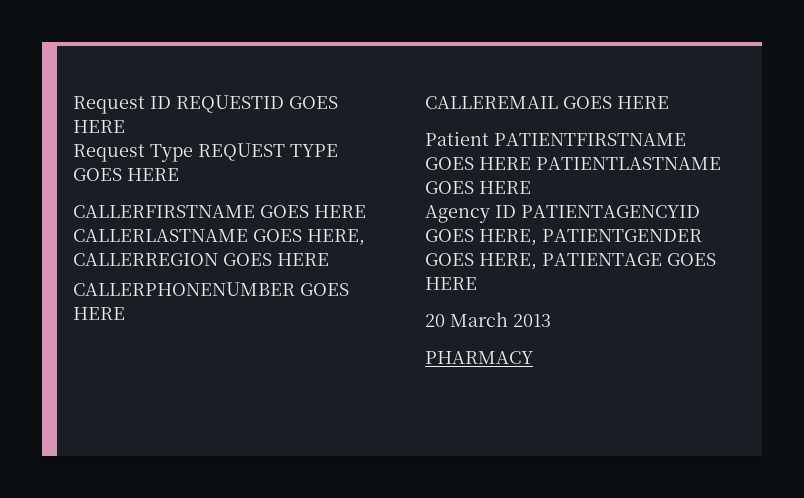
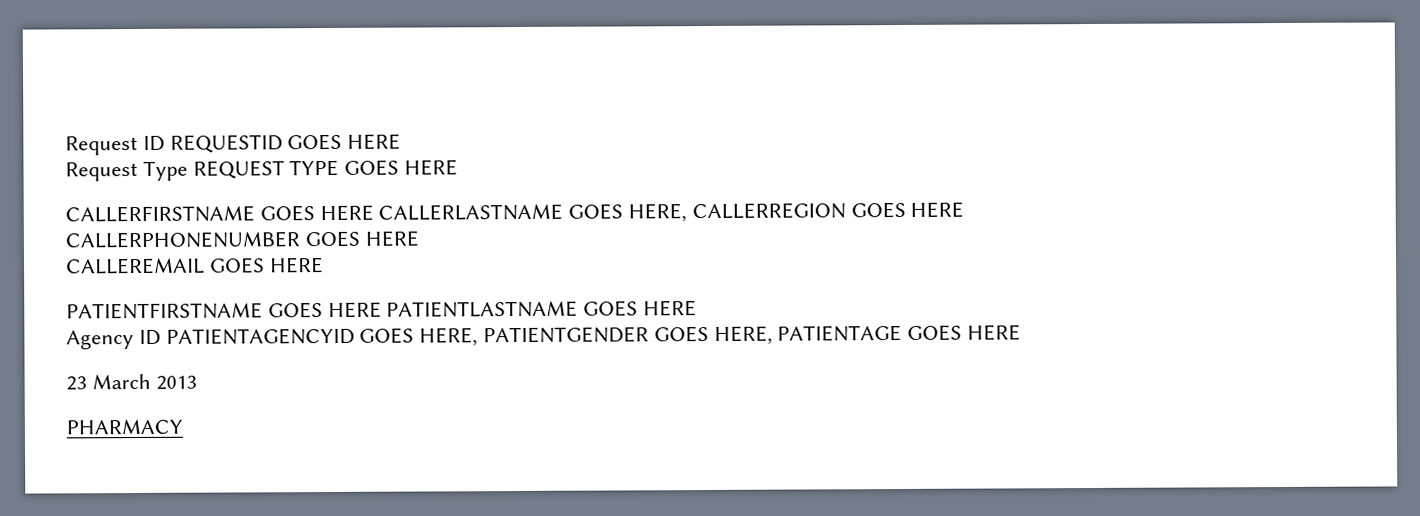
- Patient PATIENTFIRSTNAME GOES HERE PATIENTLASTNAME GOES HERE
+ PATIENTFIRSTNAME GOES HERE PATIENTLASTNAME GOES HERE
- 20 March 2013
+ 23 March 2013

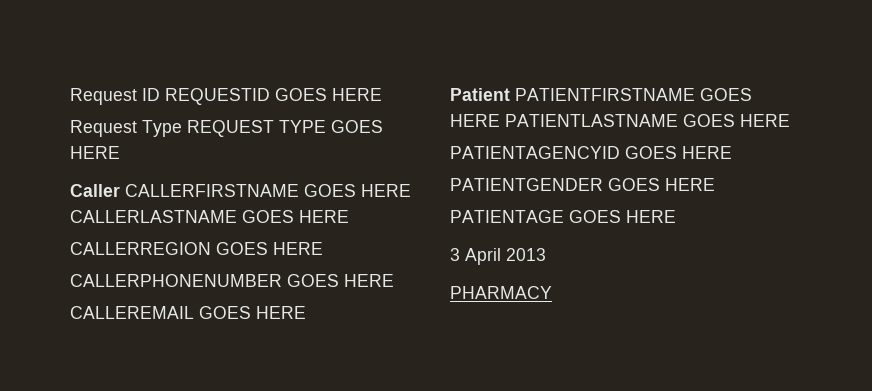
- CALLERFIRSTNAME GOES HERE CALLERLASTNAME GOES HERE, CALLERREGION GOES HERE
+ Caller CALLERFIRSTNAME GOES HERE CALLERLASTNAME GOES HERE
+ CALLERREGION GOES HERE
- PATIENTFIRSTNAME GOES HERE PATIENTLASTNAME GOES HERE
+ Patient PATIENTFIRSTNAME GOES HERE PATIENTLASTNAME GOES HERE
- Agency ID PATIENTAGENCYID GOES HERE, PATIENTGENDER GOES HERE, PATIENTAGE GOES HERE
+ PATIENTAGENCYID GOES HERE
+ PATIENTGENDER GOES HERE
+ PATIENTAGE GOES HERE
- 23 March 2013
+ 3 April 2013

